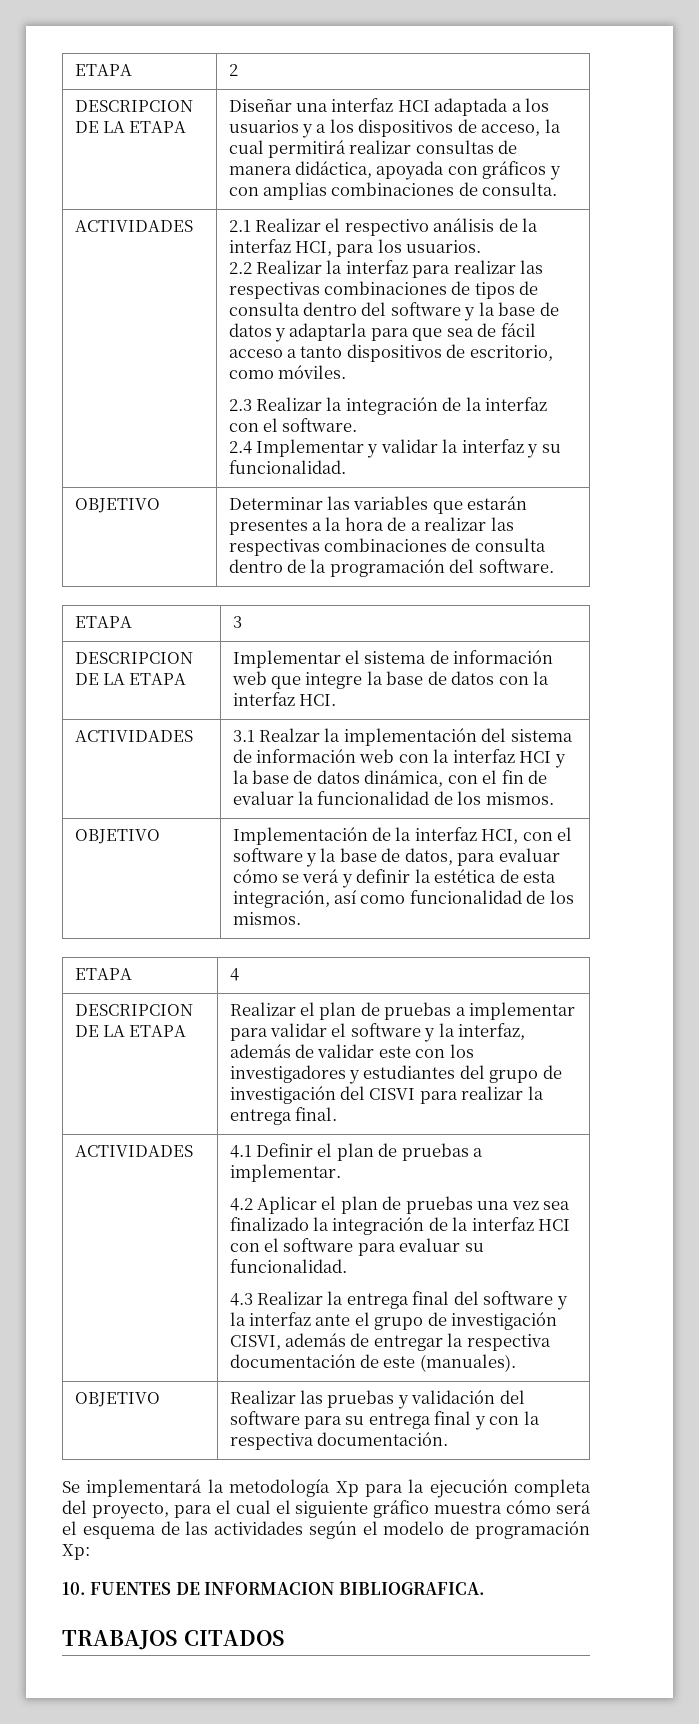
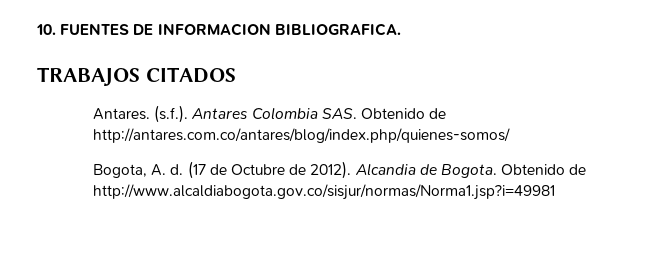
- ETAPA | 2
- DESCRIPCION DE LA ETAPA | Diseñar una interfaz HCI adaptada a los usuarios y a los dispositivos de acceso, la cual permitirá realizar consultas de manera didáctica, apoyada con gráficos y con amplias combinaciones de consulta.
- ACTIVIDADES | 2.1 Realizar el respectivo análisis de la interfaz HCI, para los usuarios.
- 2.2 Realizar la interfaz para realizar las respectivas combinaciones de tipos de consulta dentro del software y la base de datos y adaptarla para que sea de fácil acceso a tanto dispositivos de escritorio, como móviles.
- 2.3 Realizar la integración de la interfaz con el software.
- 2.4 Implementar y validar la interfaz y su funcionalidad.
- OBJETIVO | Determinar las variables que estarán presentes a la hora de a realizar las respectivas combinaciones de consulta dentro de la programación del software.
- ETAPA | 3
- DESCRIPCION DE LA ETAPA | Implementar el sistema de información web que integre la base de datos con la interfaz HCI.
- ACTIVIDADES | 3.1 Realzar la implementación del sistema de información web con la interfaz HCI y la base de datos dinámica, con el fin de evaluar la funcionalidad de los mismos.
- OBJETIVO | Implementación de la interfaz HCI, con el software y la base de datos, para evaluar cómo se verá y definir la estética de esta integración, así como funcionalidad de los mismos.
- ETAPA | 4
- DESCRIPCION DE LA ETAPA | Realizar el plan de pruebas a implementar para validar el software y la interfaz, además de validar este con los investigadores y estudiantes del grupo de investigación del CISVI para realizar la entrega final.
- ACTIVIDADES | 4.1 Definir el plan de pruebas a implementar.
- 4.2 Aplicar el plan de pruebas una vez sea finalizado la integración de la interfaz HCI con el software para evaluar su funcionalidad.
- 4.3 Realizar la entrega final del software y la interfaz ante el grupo de investigación CISVI, además de entregar la respectiva documentación de este (manuales).
- OBJETIVO | Realizar las pruebas y validación del software para su entrega final y con la respectiva documentación.
- Se implementará la metodología Xp para la ejecución completa del proyecto, para el cual el siguiente gráfico muestra cómo será el esquema de las actividades según el modelo de programación Xp:
+ Antares. (s.f.). Antares Colombia SAS. Obtenido de http://antares.com.co/antares/blog/index.php/quienes-somos/
+ Bogota, A. d. (17 de Octubre de 2012). Alcandia de Bogota. Obtenido de http://www.alcaldiabogota.gov.co/sisjur/normas/Norma1.jsp?i=49981

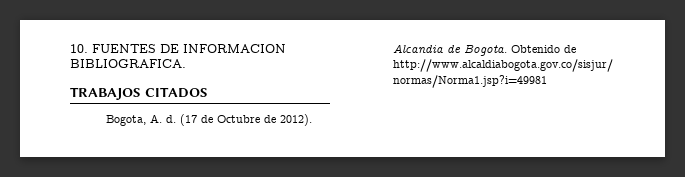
- Antares. (s.f.). Antares Colombia SAS. Obtenido de http://antares.com.co/antares/blog/index.php/quienes-somos/

